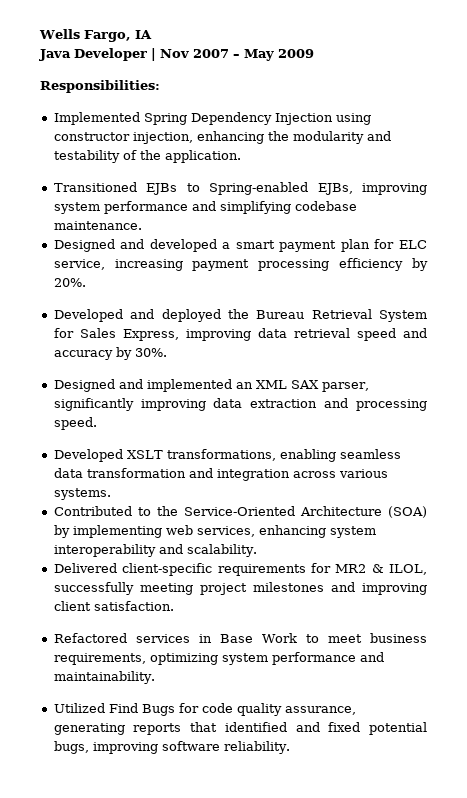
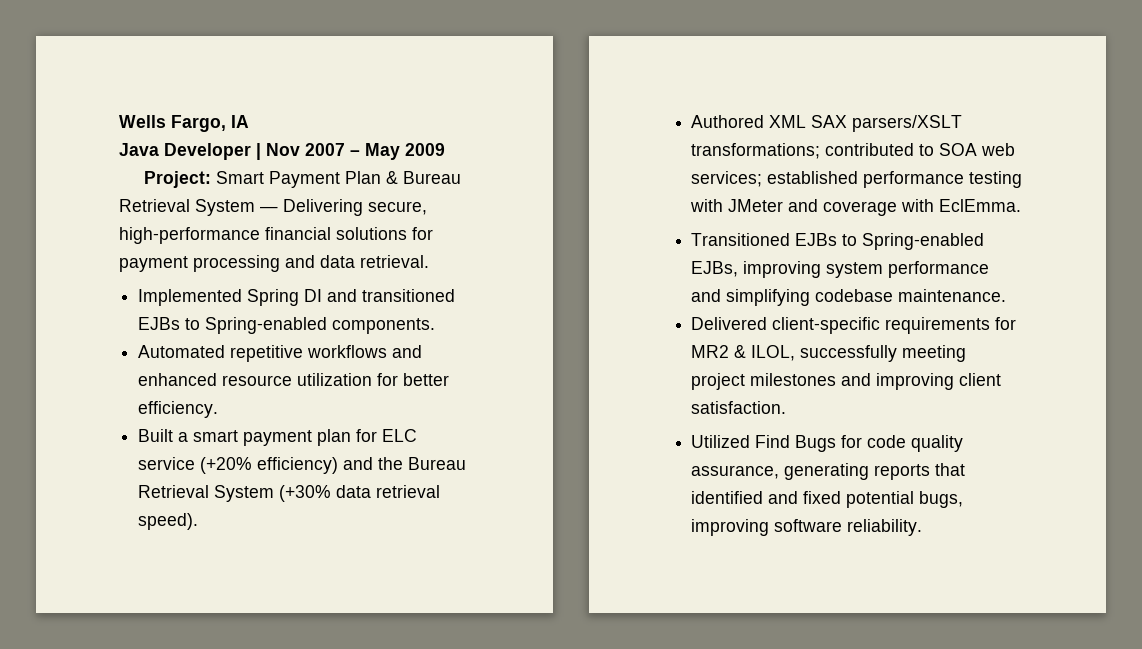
- Responsibilities:
- Implemented Spring Dependency Injection using constructor injection, enhancing the modularity and testability of the application.
+ Project: Smart Payment Plan & Bureau Retrieval System — Delivering secure, high-performance financial solutions for payment processing and data retrieval.
+ Implemented Spring DI and transitioned EJBs to Spring-enabled components.
+ Automated repetitive workflows and enhanced resource utilization for better efficiency.
+ Built a smart payment plan for ELC service (+20% efficiency) and the Bureau Retrieval System (+30% data retrieval speed).
+ Authored XML SAX parsers/XSLT transformations; contributed to SOA web services; established performance testing with JMeter and coverage with EclEmma.
- Designed and developed a smart payment plan for ELC service, increasing payment processing efficiency by 20%.
- Developed and deployed the Bureau Retrieval System for Sales Express, improving data retrieval speed and accuracy by 30%.
- Designed and implemented an XML SAX parser, significantly improving data extraction and processing speed.
- Developed XSLT transformations, enabling seamless data transformation and integration across various systems.
- Contributed to the Service-Oriented Architecture (SOA) by implementing web services, enhancing system interoperability and scalability.
- Refactored services in Base Work to meet business requirements, optimizing system performance and maintainability.

